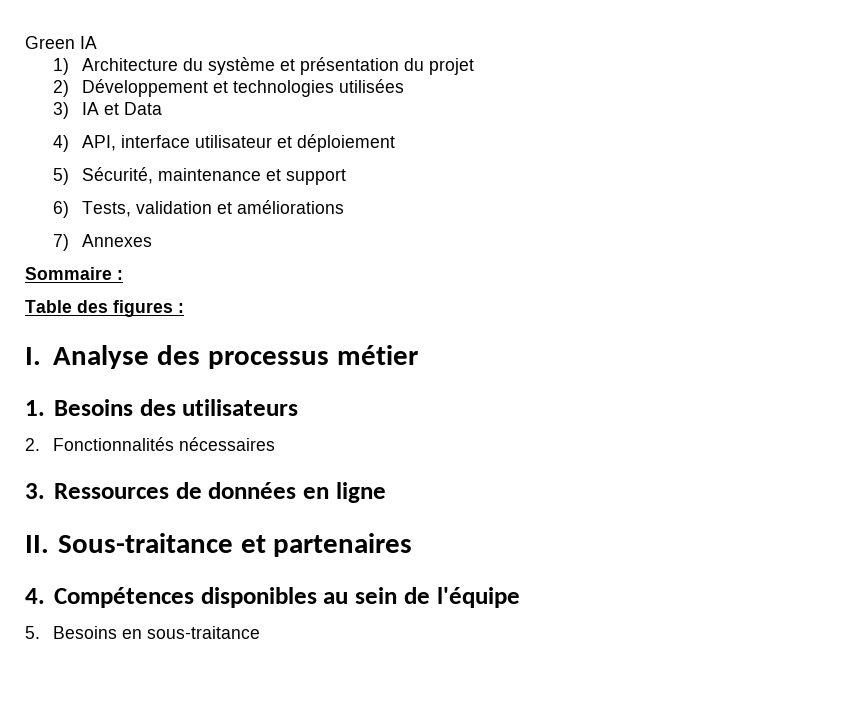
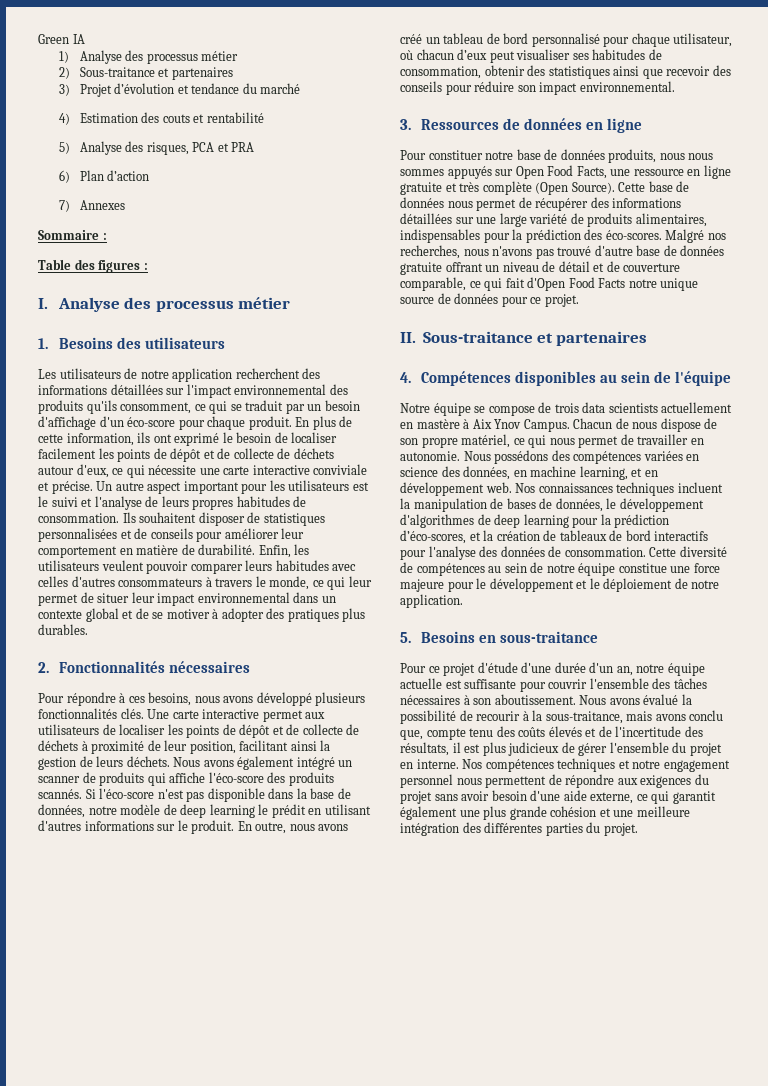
- 1) Architecture du système et présentation du projet
- 2) Développement et technologies utilisées
- 3) IA et Data
- 4) API, interface utilisateur et déploiement
- 5) Sécurité, maintenance et support
- 6) Tests, validation et améliorations
+ 1) Analyse des processus métier
+ 2) Sous-traitance et partenaires
+ 3) Projet d’évolution et tendance du marché
+ 4) Estimation des couts et rentabilité
+ 5) Analyse des risques, PCA et PRA
+ 6) Plan d’action
+ Les utilisateurs de notre application recherchent des informations détaillées sur l'impact environnemental des produits qu'ils consomment, ce qui se traduit par un besoin d'affichage d'un éco-score pour chaque produit. En plus de cette information, ils ont exprimé le besoin de localiser facilement les points de dépôt et de collecte de déchets autour d'eux, ce qui nécessite une carte interactive conviviale et précise. Un autre aspect important pour les utilisateurs est le suivi et l'analyse de leurs propres habitudes de consommation. Ils souhaitent disposer de statistiques personnalisées et de conseils pour améliorer leur comportement en matière de durabilité. Enfin, les utilisateurs veulent pouvoir comparer leurs habitudes avec celles d'autres consommateurs à travers le monde, ce qui leur permet de situer leur impact environnemental dans un contexte global et de se motiver à adopter des pratiques plus durables.
  2. Fonctionnalités nécessaires
+ Pour répondre à ces besoins, nous avons développé plusieurs fonctionnalités clés. Une carte interactive permet aux utilisateurs de localiser les points de dépôt et de collecte de déchets à proximité de leur position, facilitant ainsi la gestion de leurs déchets. Nous avons également intégré un scanner de produits qui affiche l'éco-score des produits scannés. Si l'éco-score n'est pas disponible dans la base de données, notre modèle de deep learning le prédit en utilisant d'autres informations sur le produit. En outre, nous avons créé un tableau de bord personnalisé pour chaque utilisateur, où chacun d’eux peut visualiser ses habitudes de consommation, obtenir des statistiques ainsi que recevoir des conseils pour réduire son impact environnemental.
+ Pour constituer notre base de données produits, nous nous sommes appuyés sur Open Food Facts, une ressource en ligne gratuite et très complète (Open Source). Cette base de données nous permet de récupérer des informations détaillées sur une large variété de produits alimentaires, indispensables pour la prédiction des éco-scores. Malgré nos recherches, nous n'avons pas trouvé d'autre base de données gratuite offrant un niveau de détail et de couverture comparable, ce qui fait d'Open Food Facts notre unique source de données pour ce projet.
+ Notre équipe se compose de trois data scientists actuellement en mastère à Aix Ynov Campus. Chacun de nous dispose de son propre matériel, ce qui nous permet de travailler en autonomie. Nous possédons des compétences variées en science des données, en machine learning, et en développement web. Nos connaissances techniques incluent la manipulation de bases de données, le développement d'algorithmes de deep learning pour la prédiction d’éco-scores, et la création de tableaux de bord interactifs pour l'analyse des données de consommation. Cette diversité de compétences au sein de notre équipe constitue une force majeure pour le développement et le déploiement de notre application.
  5. Besoins en sous-traitance
+ Pour ce projet d'étude d'une durée d'un an, notre équipe actuelle est suffisante pour couvrir l'ensemble des tâches nécessaires à son aboutissement. Nous avons évalué la possibilité de recourir à la sous-traitance, mais avons conclu que, compte tenu des coûts élevés et de l'incertitude des résultats, il est plus judicieux de gérer l'ensemble du projet en interne. Nos compétences techniques et notre engagement personnel nous permettent de répondre aux exigences du projet sans avoir besoin d'une aide externe, ce qui garantit également une plus grande cohésion et une meilleure intégration des différentes parties du projet.

